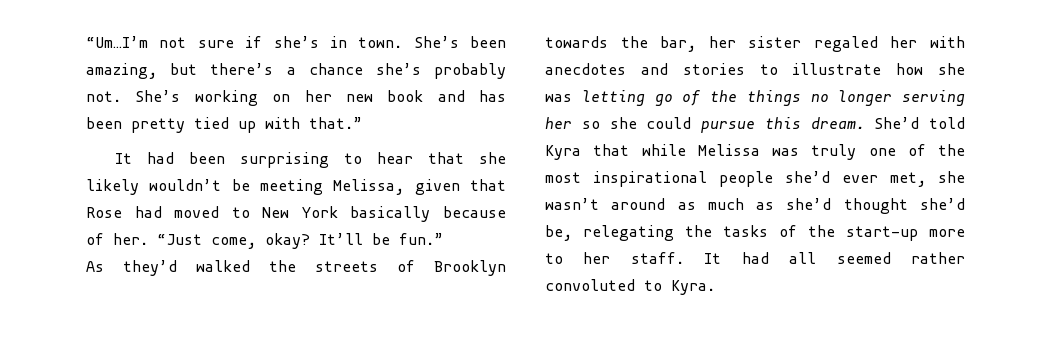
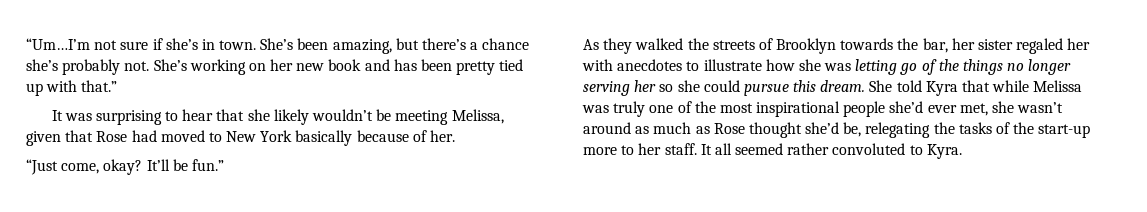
- It had been surprising to hear that she likely wouldn’t be meeting Melissa, given that Rose had moved to New York basically because of her. “Just come, okay?
+ It was surprising to hear that she likely wouldn’t be meeting Melissa, given that Rose had moved to New York basically because of her.
+ “Just come, okay?
- As they’d walked the streets of Brooklyn towards the bar, her sister regaled her with anecdotes and stories to illustrate how she was letting go of the things no longer serving her so she could pursue this dream.
+ As they walked the streets of Brooklyn towards the bar, her sister regaled her with anecdotes to illustrate how she was letting go of the things no longer serving her so she could pursue this dream.
- She’d told Kyra that while Melissa was truly one of the most inspirational people she’d ever met, she wasn’t around as much as she’d thought she’d be, relegating the tasks of the start-up more to her staff.
+ She told Kyra that while Melissa was truly one of the most inspirational people she’d ever met, she wasn’t around as much as Rose thought she’d be, relegating the tasks of the start-up more to her staff.
- It had all seemed rather convoluted to Kyra.
+ It all seemed rather convoluted to Kyra.

